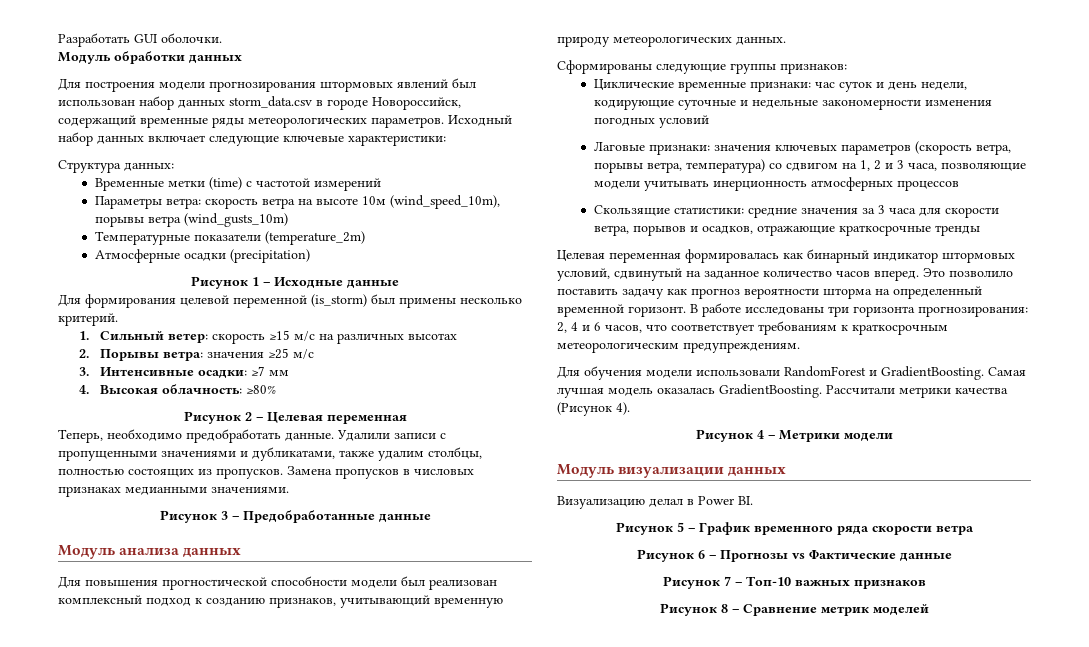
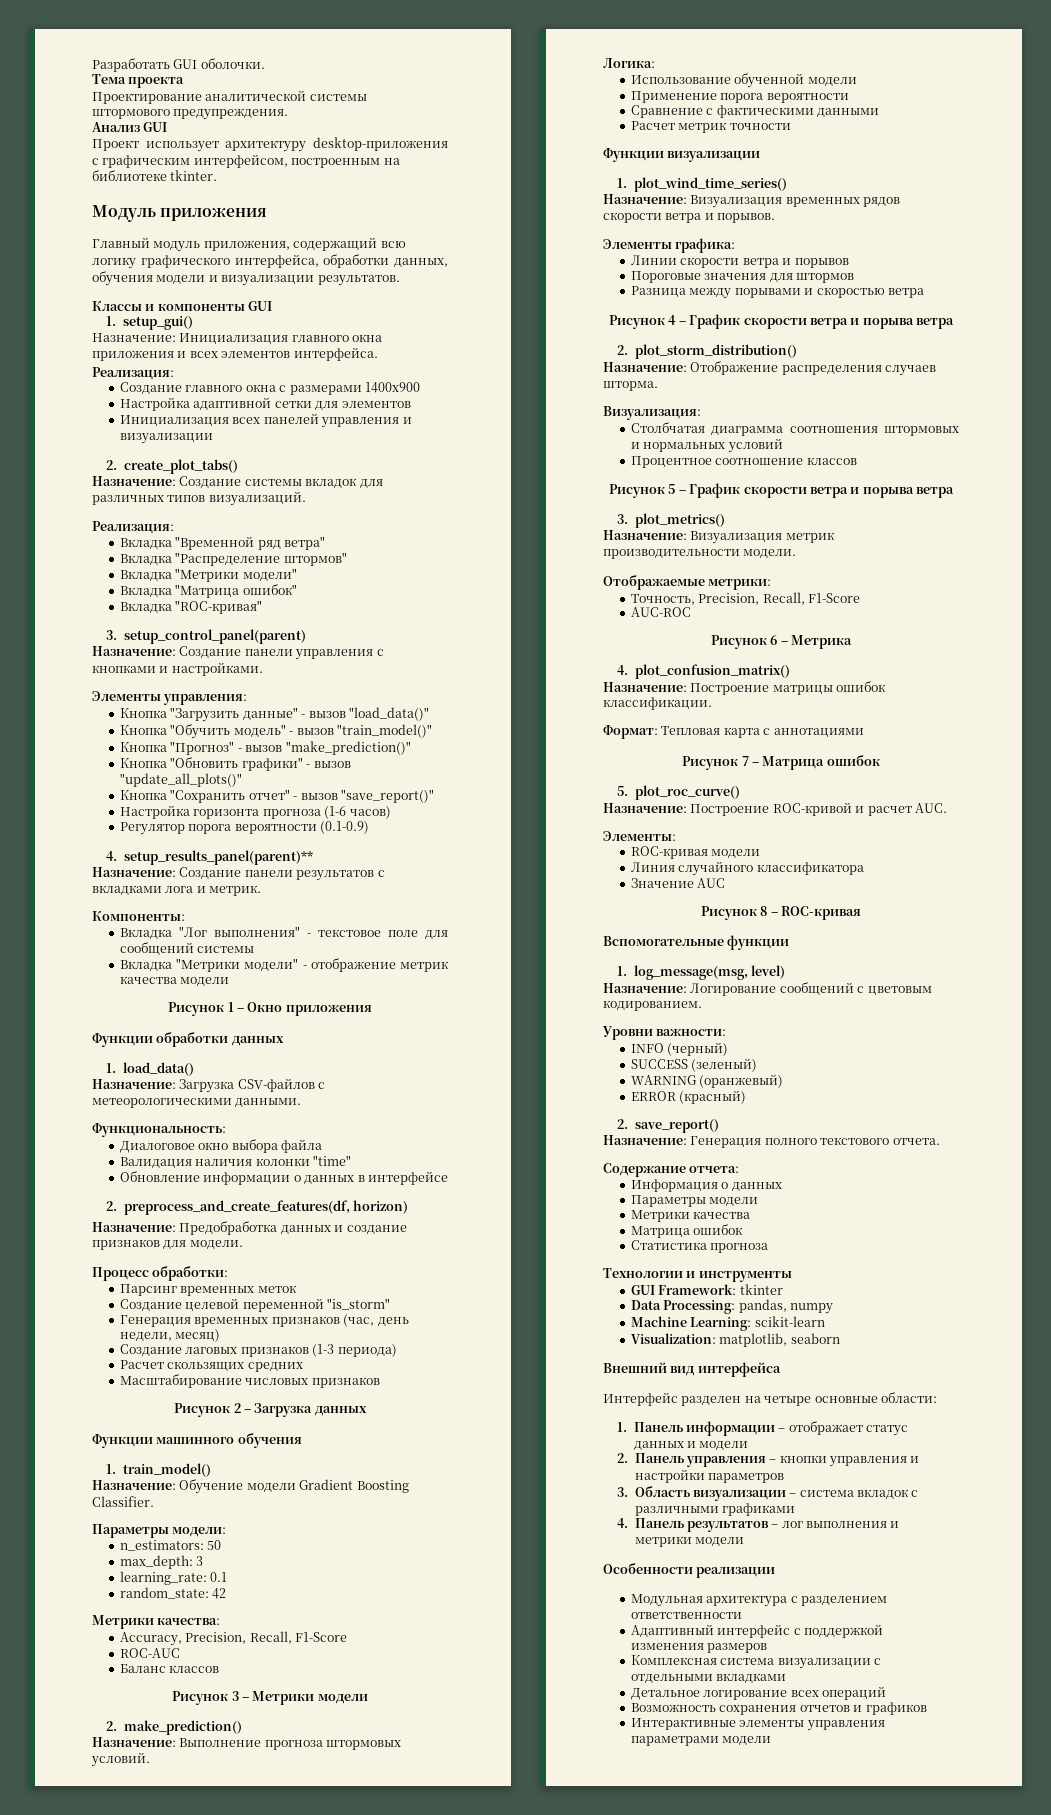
- Модуль обработки данных
- Для построения модели прогнозирования штормовых явлений был использован набор данных storm_data.csv в городе Новороссийск, содержащий временные ряды метеорологических параметров. Исходный набор данных включает следующие ключевые характеристики:
- Структура данных:
- Временные метки (time) с частотой измерений
- Параметры ветра: скорость ветра на высоте 10м (wind_speed_10m), порывы ветра (wind_gusts_10m)
- Температурные показатели (temperature_2m)
- Атмосферные осадки (precipitation)
- Рисунок 1 – Исходные данные
- Для формирования целевой переменной (is_storm) был примены несколько критерий.
- 1. Сильный ветер: скорость ≥15 м/с на различных высотах
- 2. Порывы ветра: значения ≥25 м/с
- 3. Интенсивные осадки: ≥7 мм
- 4. Высокая облачность: ≥80%
- Рисунок 2 – Целевая переменная
- Теперь, необходимо предобработать данные. Удалили записи с пропущенными значениями и дубликатами, также удалим столбцы, полностью состоящих из пропусков. Замена пропусков в числовых признаках медианными значениями.
- Рисунок 3 – Предобработанные данные
- Модуль анализа данных
- Для повышения прогностической способности модели был реализован комплексный подход к созданию признаков, учитывающий временную природу метеорологических данных.
- Сформированы следующие группы признаков:
- Циклические временные признаки: час суток и день недели, кодирующие суточные и недельные закономерности изменения погодных условий
- Лаговые признаки: значения ключевых параметров (скорость ветра, порывы ветра, температура) со сдвигом на 1, 2 и 3 часа, позволяющие модели учитывать инерционность атмосферных процессов
- Скользящие статистики: средние значения за 3 часа для скорости ветра, порывов и осадков, отражающие краткосрочные тренды
- Целевая переменная формировалась как бинарный индикатор штормовых условий, сдвинутый на заданное количество часов вперед. Это позволило поставить задачу как прогноз вероятности шторма на определенный временной горизонт. В работе исследованы три горизонта прогнозирования: 2, 4 и 6 часов, что соответствует требованиям к краткосрочным метеорологическим предупреждениям.
- Для обучения модели использовали RandomForest и GradientBoosting. Самая лучшая модель оказалась GradientBoosting. Рассчитали метрики качества (Рисунок 4).
- Рисунок 4 – Метрики модели
- Модуль визуализации данных
- Визуализацию делал в Power BI.
+ Тема проекта
+ Проектирование аналитической системы штормового предупреждения.
+ Анализ GUI
+ Проект использует архитектуру desktop-приложения с графическим интерфейсом, построенным на библиотеке tkinter.
+ Модуль приложения
+ Главный модуль приложения, содержащий всю логику графического интерфейса, обработки данных, обучения модели и визуализации результатов.
+ Классы и компоненты GUI
+ 1. setup_gui()
+ Назначение: Инициализация главного окна приложения и всех элементов интерфейса.
+ Реализация:
+ Создание главного окна с размерами 1400x900
+ Настройка адаптивной сетки для элементов
+ Инициализация всех панелей управления и визуализации
+ 2. create_plot_tabs()
+ Назначение: Создание системы вкладок для различных типов визуализаций.
+ Реализация:
+ Вкладка "Временной ряд ветра"
+ Вкладка "Распределение штормов"
+ Вкладка "Метрики модели"
+ Вкладка "Матрица ошибок"
+ Вкладка "ROC-кривая"
+ 3. setup_control_panel(parent)
+ Назначение: Создание панели управления с кнопками и настройками.
+ Элементы управления:
+ Кнопка "Загрузить данные" - вызов "load_data()"
+ Кнопка "Обучить модель" - вызов "train_model()"
+ Кнопка "Прогноз" - вызов "make_prediction()"
+ Кнопка "Обновить графики" - вызов "update_all_plots()"
+ Кнопка "Сохранить отчет" - вызов "save_report()"
+ Настройка горизонта прогноза (1-6 часов)
+ Регулятор порога вероятности (0.1-0.9)
+ 4. setup_results_panel(parent)**
+ Назначение: Создание панели результатов с вкладками лога и метрик.
+ Компоненты:
+ Вкладка "Лог выполнения" - текстовое поле для сообщений системы
+ Вкладка "Метрики модели" - отображение метрик качества модели
+ Рисунок 1 – Окно приложения
+ Функции обработки данных
+ 1. load_data()
+ Назначение: Загрузка CSV-файлов с метеорологическими данными.
+ Функциональность:
+ Диалоговое окно выбора файла
+ Валидация наличия колонки "time"
+ Обновление информации о данных в интерфейсе
+ 2. preprocess_and_create_features(df, horizon)
+ Назначение: Предобработка данных и создание признаков для модели.
+ Процесс обработки:
+ Парсинг временных меток
+ Создание целевой переменной "is_storm"
+ Генерация временных признаков (час, день недели, месяц)
+ Создание лаговых признаков (1-3 периода)
+ Расчет скользящих средних
+ Масштабирование числовых признаков
+ Рисунок 2 – Загрузка данных
+ Функции машинного обучения
+ 1. train_model()
+ Назначение: Обучение модели Gradient Boosting Classifier.
+ Параметры модели:
+ n_estimators: 50
+ max_depth: 3
+ learning_rate: 0.1
+ random_state: 42
+ Метрики качества:
+ Accuracy, Precision, Recall, F1-Score
+ ROC-AUC
+ Баланс классов
+ Рисунок 3 – Метрики модели
+ 2. make_prediction()
+ Назначение: Выполнение прогноза штормовых условий.
+ Логика:
+ Использование обученной модели
+ Применение порога вероятности
+ Сравнение с фактическими данными
+ Расчет метрик точности
+ Функции визуализации
+ 1. plot_wind_time_series()
+ Назначение: Визуализация временных рядов скорости ветра и порывов.
+ Элементы графика:
+ Линии скорости ветра и порывов
+ Пороговые значения для штормов
+ Разница между порывами и скоростью ветра
+ Рисунок 4 – График скорости ветра и порыва ветра
+ 2. plot_storm_distribution()
+ Назначение: Отображение распределения случаев шторма.
+ Визуализация:
+ Столбчатая диаграмма соотношения штормовых и нормальных условий
+ Процентное соотношение классов
- Рисунок 5 – График временного ряда скорости ветра
- Рисунок 6 – Прогнозы vs Фактические данные
- Рисунок 7 – Топ-10 важных признаков
- Рисунок 8 – Сравнение метрик моделей
+ Рисунок 5 – График скорости ветра и порыва ветра
+ 3. plot_metrics()
+ Назначение: Визуализация метрик производительности модели.
+ Отображаемые метрики:
+ Точность, Precision, Recall, F1-Score
+ AUC-ROC
+ Рисунок 6 – Метрика
+ 4. plot_confusion_matrix()
+ Назначение: Построение матрицы ошибок классификации.
+ Формат: Тепловая карта с аннотациями
+ Рисунок 7 – Матрица ошибок
+ 5. plot_roc_curve()
+ Назначение: Построение ROC-кривой и расчет AUC.
+ Элементы:
+ ROC-кривая модели
+ Линия случайного классификатора
+ Значение AUC
+ Рисунок 8 – ROC-кривая
+ Вспомогательные функции
+ 1. log_message(msg, level)
+ Назначение: Логирование сообщений с цветовым кодированием.
+ Уровни важности:
+ INFO (черный)
+ SUCCESS (зеленый)
+ WARNING (оранжевый)
+ ERROR (красный)
+ 2. save_report()
+ Назначение: Генерация полного текстового отчета.
+ Содержание отчета:
+ Информация о данных
+ Параметры модели
+ Метрики качества
+ Матрица ошибок
+ Статистика прогноза
+ Технологии и инструменты
+ GUI Framework: tkinter
+ Data Processing: pandas, numpy
+ Machine Learning: scikit-learn
+ Visualization: matplotlib, seaborn
+ Внешний вид интерфейса
+ Интерфейс разделен на четыре основные области:
+ 1. Панель информации – отображает статус данных и модели
+ 2. Панель управления – кнопки управления и настройки параметров
+ 3. Область визуализации – система вкладок с различными графиками
+ 4. Панель результатов – лог выполнения и метрики модели
+ Особенности реализации
+ Модульная архитектура с разделением ответственности
+ Адаптивный интерфейс с поддержкой изменения размеров
+ Комплексная система визуализации с отдельными вкладками
+ Детальное логирование всех операций
+ Возможность сохранения отчетов и графиков
+ Интерактивные элементы управления параметрами модели

